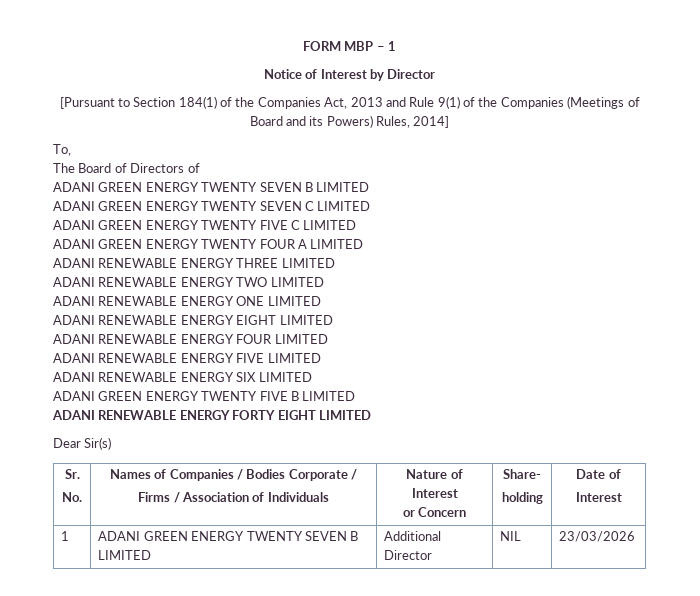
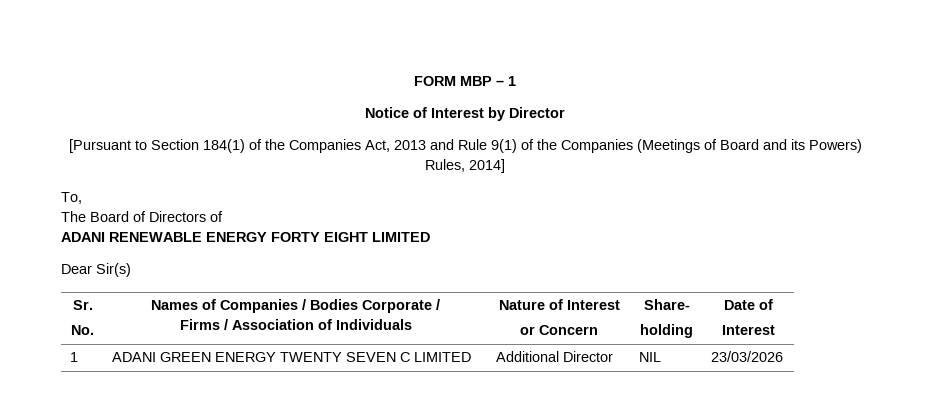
  The Board of Directors of
- ADANI GREEN ENERGY TWENTY SEVEN B LIMITED
- ADANI GREEN ENERGY TWENTY SEVEN C LIMITED
- ADANI GREEN ENERGY TWENTY FIVE C LIMITED
- ADANI GREEN ENERGY TWENTY FOUR A LIMITED
- ADANI RENEWABLE ENERGY THREE LIMITED
- ADANI RENEWABLE ENERGY TWO LIMITED
- ADANI RENEWABLE ENERGY ONE LIMITED
- ADANI RENEWABLE ENERGY EIGHT LIMITED
- ADANI RENEWABLE ENERGY FOUR LIMITED
- ADANI RENEWABLE ENERGY FIVE LIMITED
- ADANI RENEWABLE ENERGY SIX LIMITED
- ADANI GREEN ENERGY TWENTY FIVE B LIMITED
- 1 | ADANI GREEN ENERGY TWENTY SEVEN B LIMITED | Additional Director | NIL | 23/03/2026
+ 1 | ADANI GREEN ENERGY TWENTY SEVEN C LIMITED | Additional Director | NIL | 23/03/2026

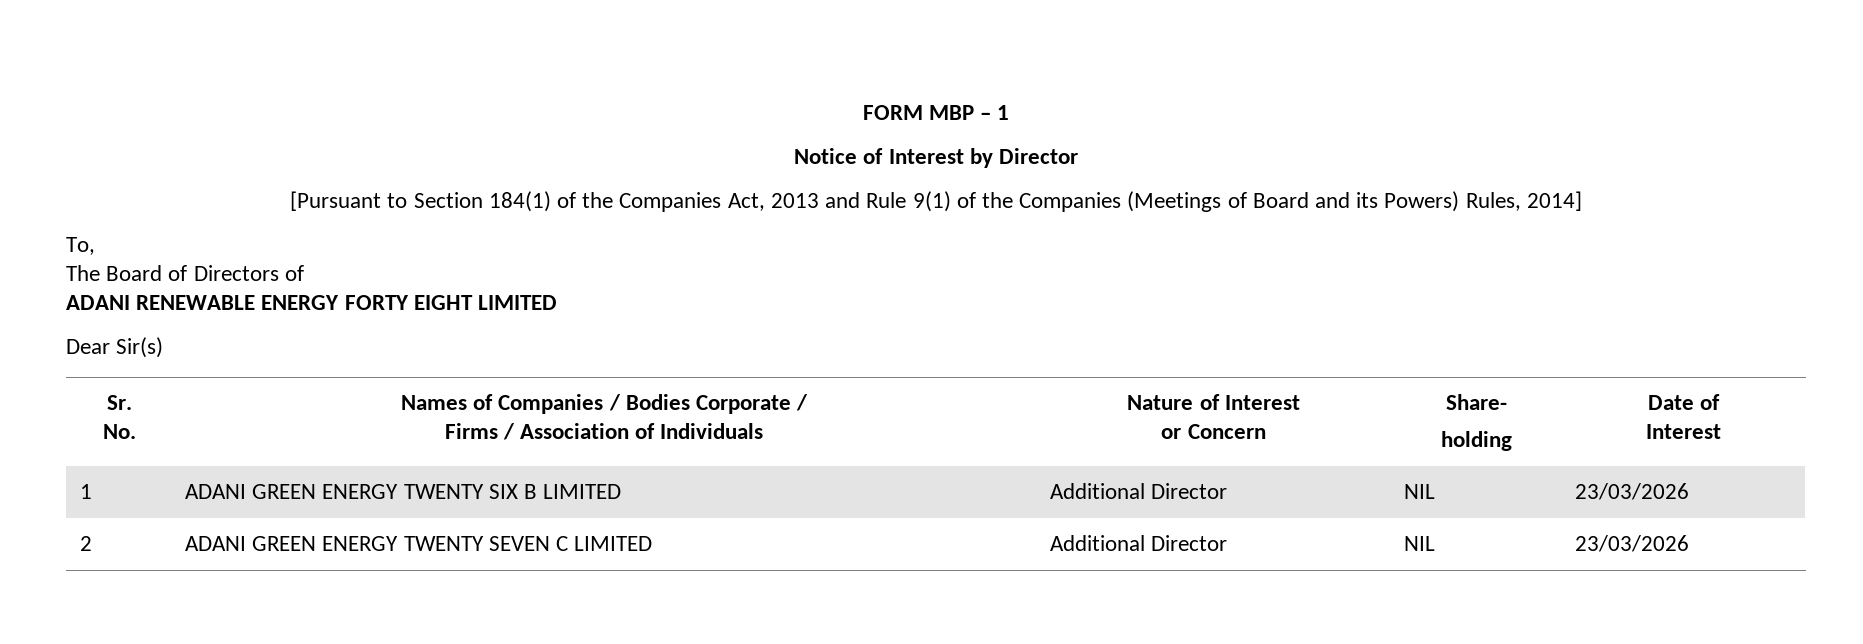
- 1 | ADANI GREEN ENERGY TWENTY SEVEN C LIMITED | Additional Director | NIL | 23/03/2026
+ 1 | ADANI GREEN ENERGY TWENTY SIX B LIMITED | Additional Director | NIL | 23/03/2026
+ 2 | ADANI GREEN ENERGY TWENTY SEVEN C LIMITED | Additional Director | NIL | 23/03/2026

